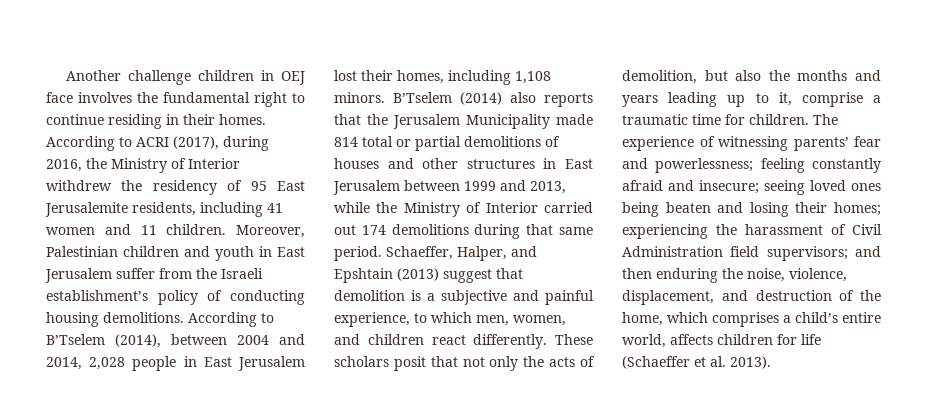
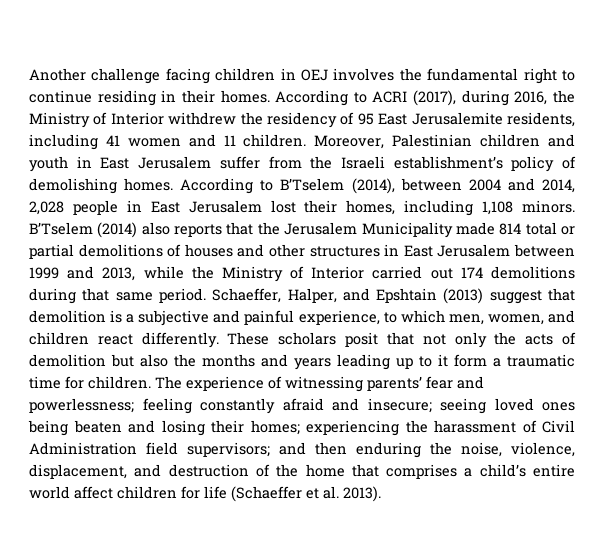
- Another challenge children in OEJ face involves the fundamental right to continue residing in their homes.
+ Another challenge facing children in OEJ involves the fundamental right to continue residing in their homes.
- Moreover, Palestinian children and youth in East Jerusalem suffer from the Israeli establishment’s policy of conducting housing demolitions.
+ Moreover, Palestinian children and youth in East Jerusalem suffer from the Israeli establishment’s policy of demolishing homes.
- These scholars posit that not only the acts of demolition, but also the months and years leading up to it, comprise a traumatic time for children.
+ These scholars posit that not only the acts of demolition but also the months and years leading up to it form a traumatic time for children.
- The experience of witnessing parents’ fear and powerlessness; feeling constantly afraid and insecure; seeing loved ones being beaten and losing their homes; experiencing the harassment of Civil Administration field supervisors; and then enduring the noise, violence, displacement, and destruction of the home, which comprises a child’s entire world, affects children for life (Schaeffer et al. 2013).
+ The experience of witnessing parents’ fear and powerlessness; feeling constantly afraid and insecure; seeing loved ones being beaten and losing their homes; experiencing the harassment of Civil Administration field supervisors; and then enduring the noise, violence, displacement, and destruction of the home that comprises a child’s entire world affect children for life (Schaeffer et al. 2013).

